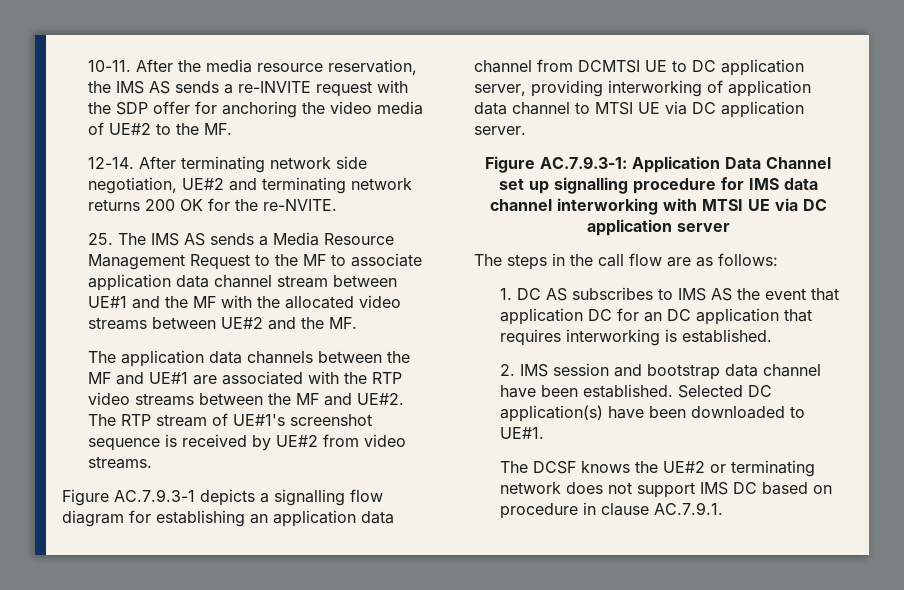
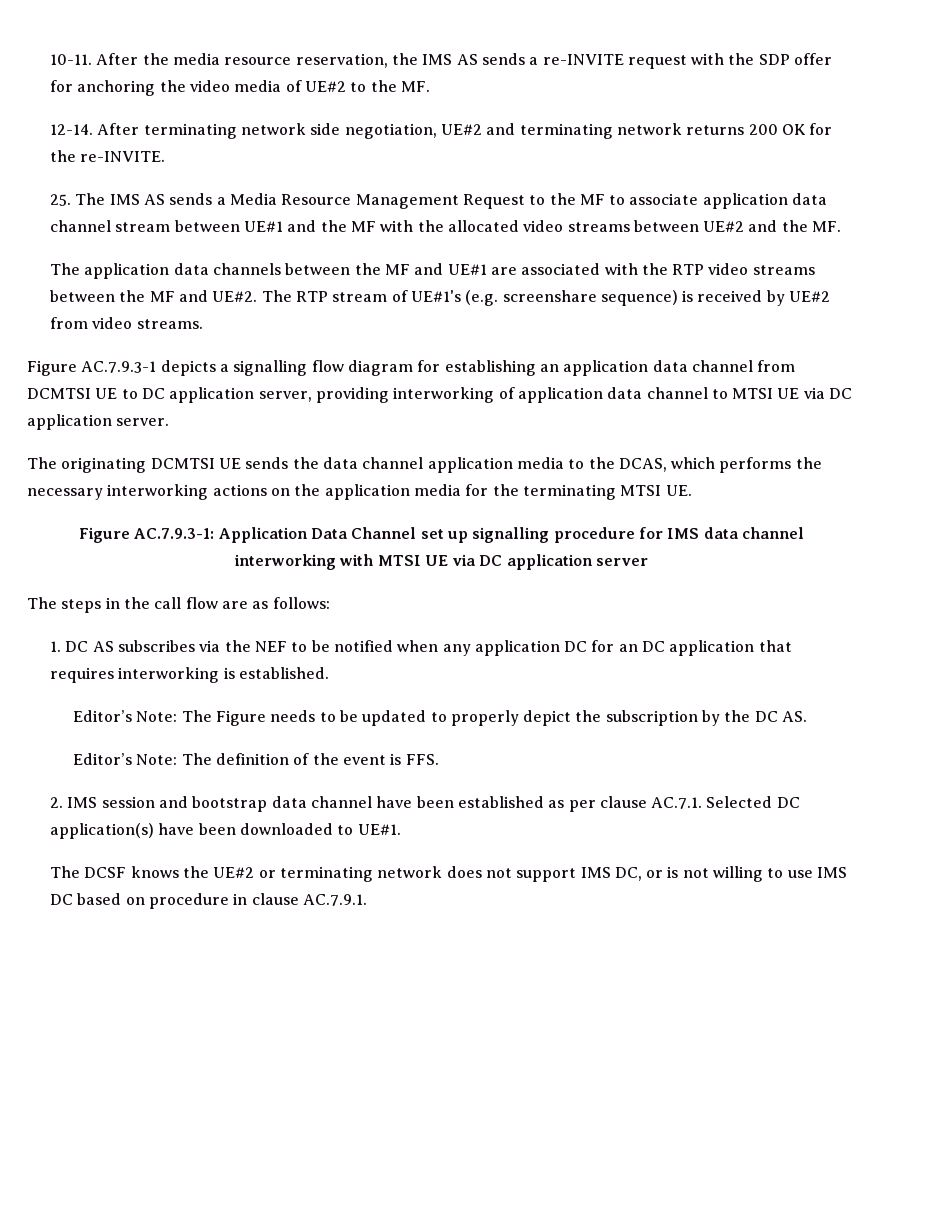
- After terminating network side negotiation, UE#2 and terminating network returns 200 OK for the re-NVITE.
+ After terminating network side negotiation, UE#2 and terminating network returns 200 OK for the re-INVITE.
- The RTP stream of UE#1's screenshot sequence is received by UE#2 from video streams.
+ The RTP stream of UE#1's (e.g. screenshare sequence) is received by UE#2 from video streams.
+ The originating DCMTSI UE sends the data channel application media to the DCAS, which performs the necessary interworking actions on the application media for the terminating MTSI UE.
- 1. DC AS subscribes to IMS AS the event that application DC for an DC application that requires interworking is established.
+ 1. DC AS subscribes via the NEF to be notified when any application DC for an DC application that requires interworking is established.
+ Editor’s Note: The Figure needs to be updated to properly depict the subscription by the DC AS.
+ Editor’s Note: The definition of the event is FFS.
- 2. IMS session and bootstrap data channel have been established. Selected DC application(s) have been downloaded to UE#1.
+ 2. IMS session and bootstrap data channel have been established as per clause AC.7.1. Selected DC application(s) have been downloaded to UE#1.
- The DCSF knows the UE#2 or terminating network does not support IMS DC based on procedure in clause AC.7.9.1.
+ The DCSF knows the UE#2 or terminating network does not support IMS DC, or is not willing to use IMS DC based on procedure in clause AC.7.9.1.

